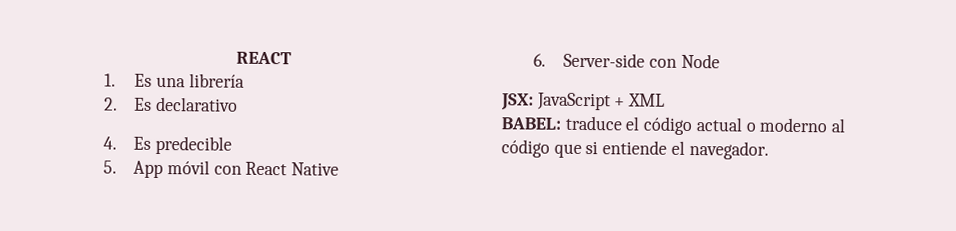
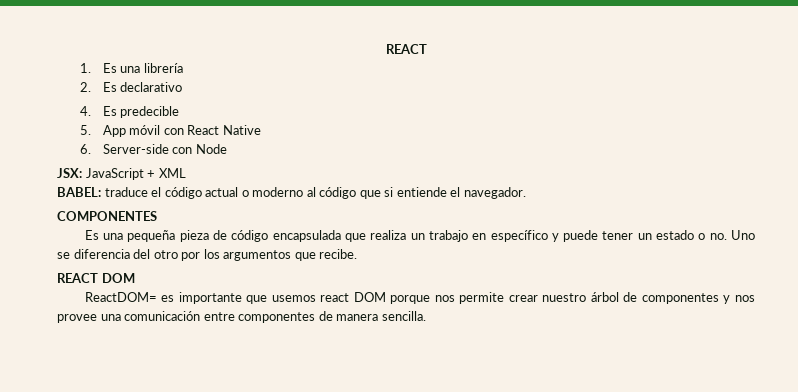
+ COMPONENTES
+ Es una pequeña pieza de código encapsulada que realiza un trabajo en específico y puede tener un estado o no. Uno se diferencia del otro por los argumentos que recibe.
+ REACT DOM
+ ReactDOM= es importante que usemos react DOM porque nos permite crear nuestro árbol de componentes y nos provee una comunicación entre componentes de manera sencilla.

